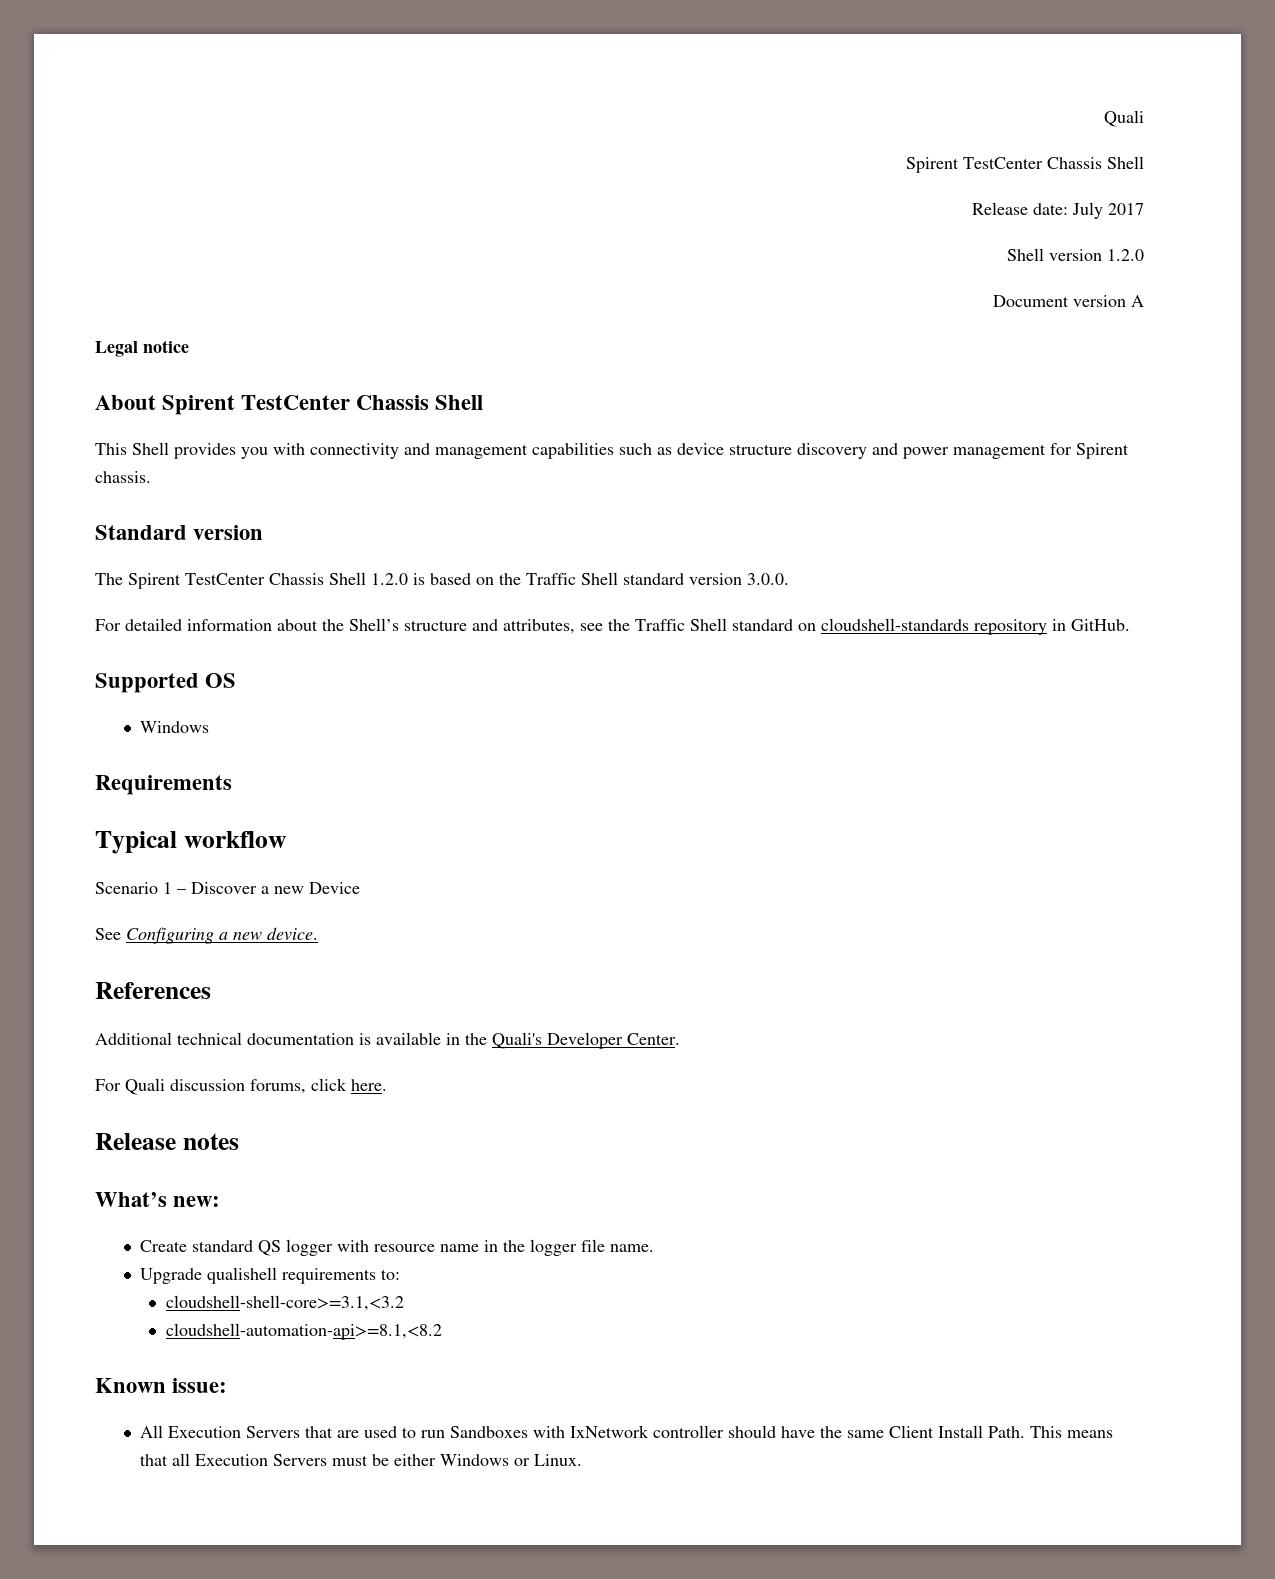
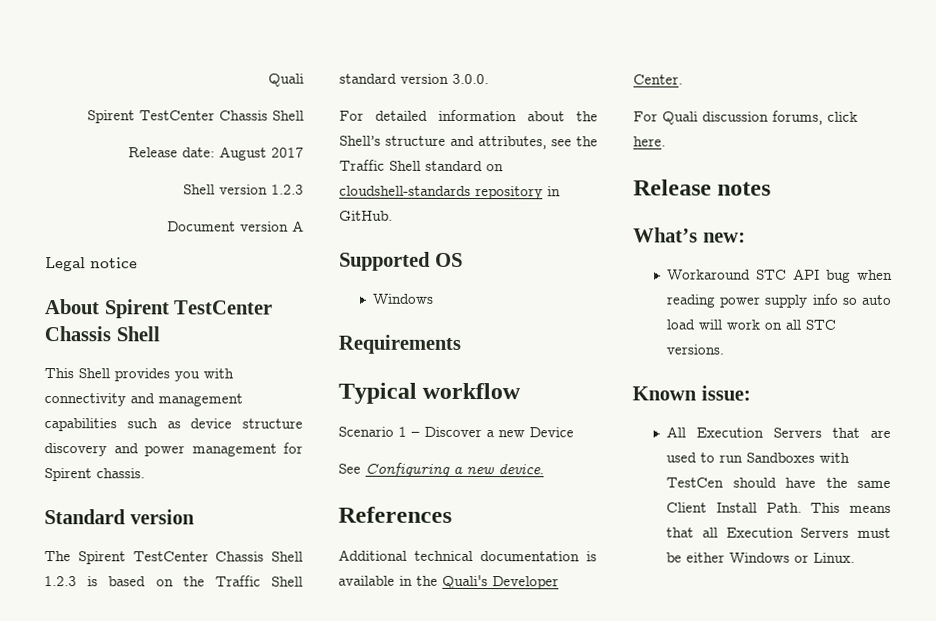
- Release date: July 2017
+ Release date: August 2017
- Shell version 1.2.0
+ Shell version 1.2.3
- The Spirent TestCenter Chassis Shell 1.2.0 is based on the Traffic Shell standard version 3.0.0.
+ The Spirent TestCenter Chassis Shell 1.2.3 is based on the Traffic Shell standard version 3.0.0.
- Create standard QS logger with resource name in the logger file name.
- Upgrade qualishell requirements to:
- cloudshell-shell-core>=3.1,<3.2
- cloudshell-automation-api>=8.1,<8.2
+ Workaround STC API bug when reading power supply info so auto load will work on all STC versions.
- All Execution Servers that are used to run Sandboxes with IxNetwork controller should have the same Client Install Path.
+ All Execution Servers that are used to run Sandboxes with TestCen should have the same Client Install Path.

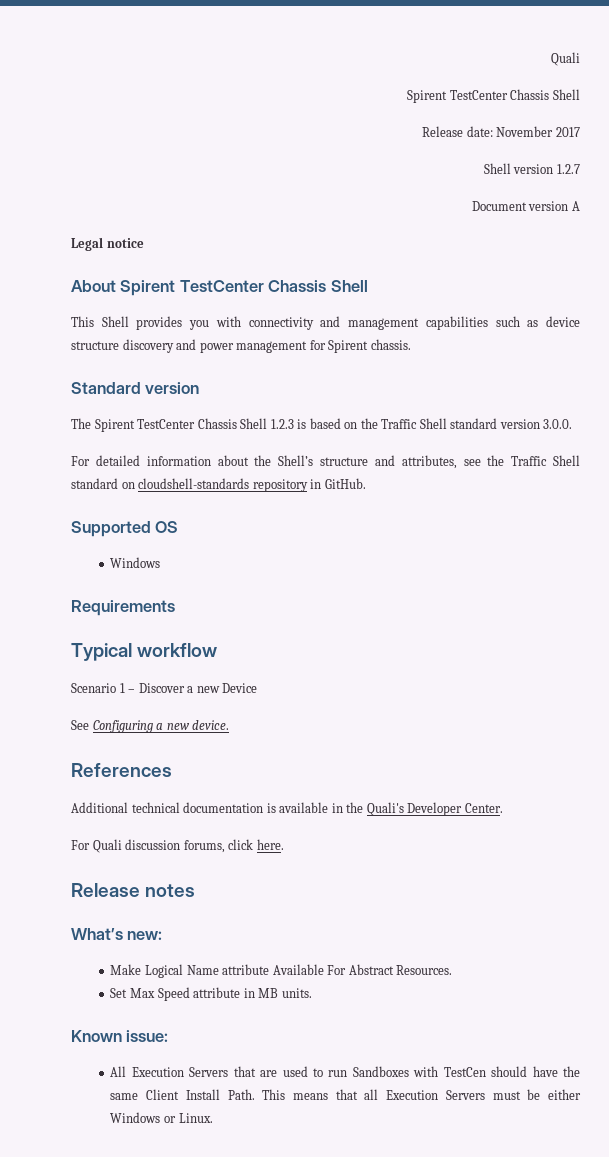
- Release date: August 2017
+ Release date: November 2017
- Shell version 1.2.3
+ Shell version 1.2.7
- Workaround STC API bug when reading power supply info so auto load will work on all STC versions.
+ Make Logical Name attribute Available For Abstract Resources.
+ Set Max Speed attribute in MB units.

